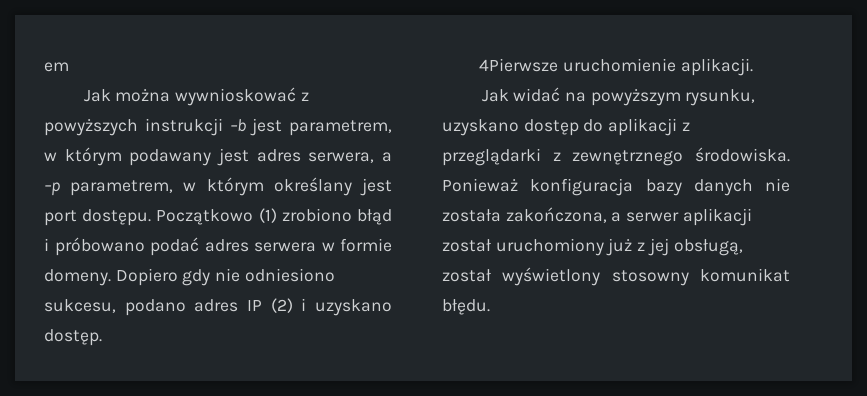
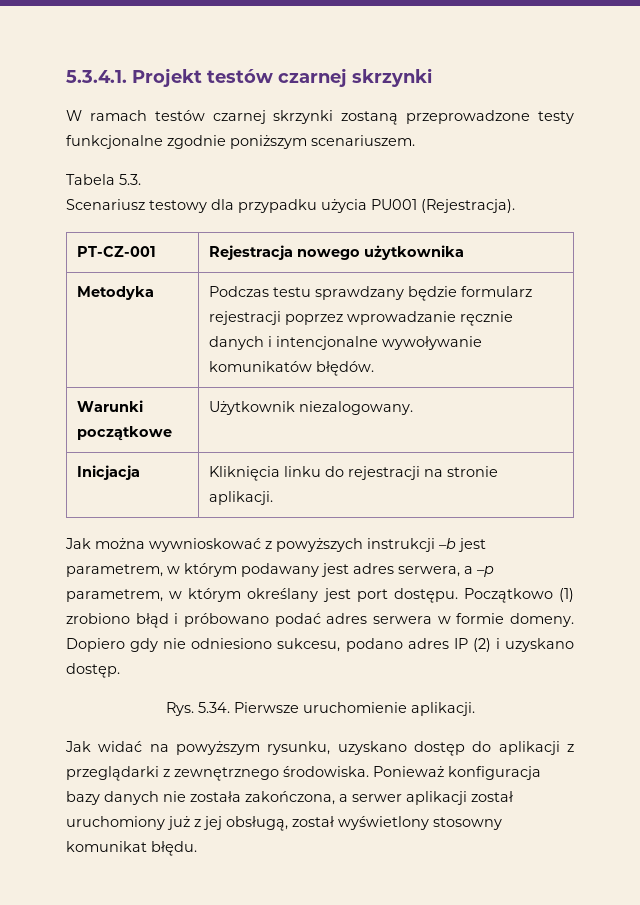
- em
+ 5.3.4.1. Projekt testów czarnej skrzynki
+ W ramach testów czarnej skrzynki zostaną przeprowadzone testy funkcjonalne zgodnie poniższym scenariuszem.
+ Tabela 5.3.
+ Scenariusz testowy dla przypadku użycia PU001 (Rejestracja).
+ PT-CZ-001 | Rejestracja nowego użytkownika
+ Metodyka | Podczas testu sprawdzany będzie formularz rejestracji poprzez wprowadzanie ręcznie danych i intencjonalne wywoływanie komunikatów błędów.
+ Warunki początkowe | Użytkownik niezalogowany.
+ Inicjacja | Kliknięcia linku do rejestracji na stronie aplikacji.
- 4Pierwsze uruchomienie aplikacji.
+ Rys. 5.34. Pierwsze uruchomienie aplikacji.

